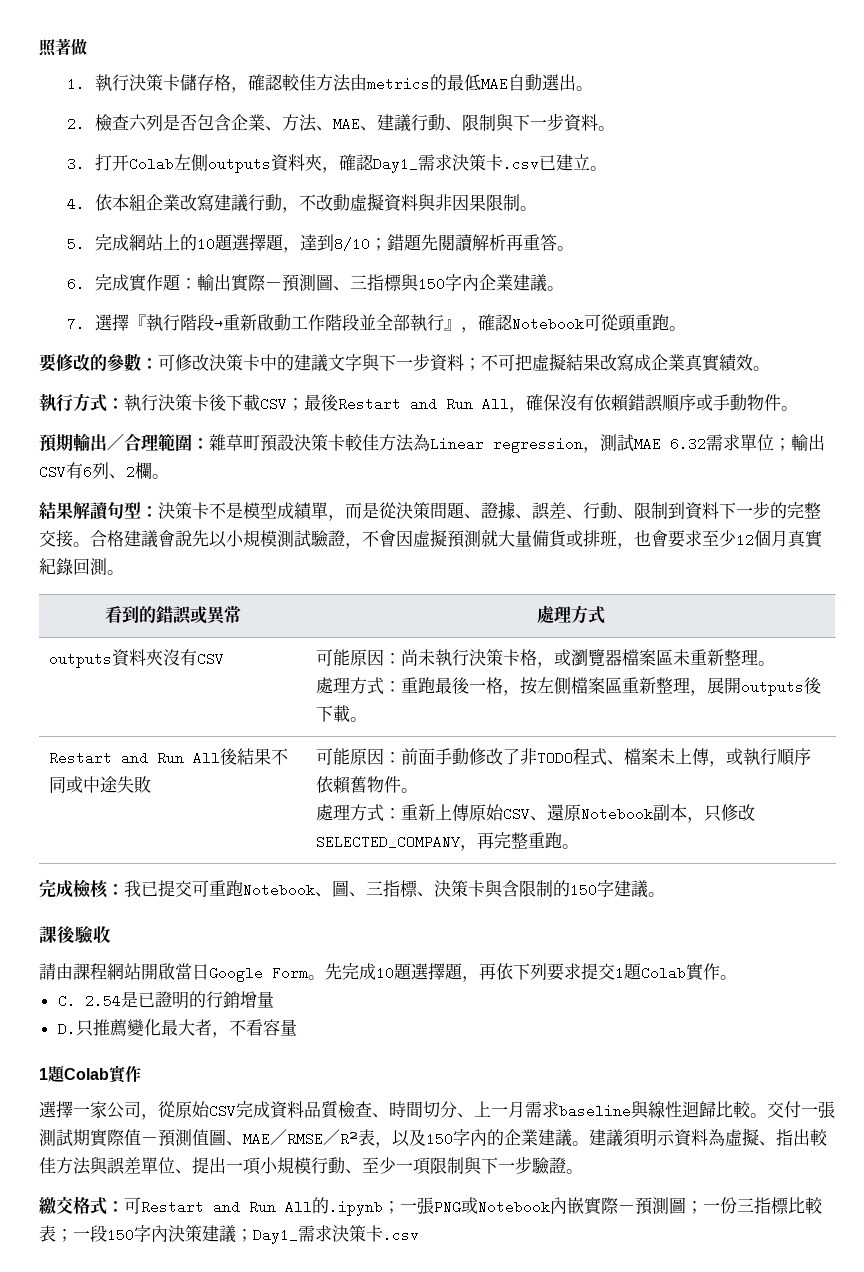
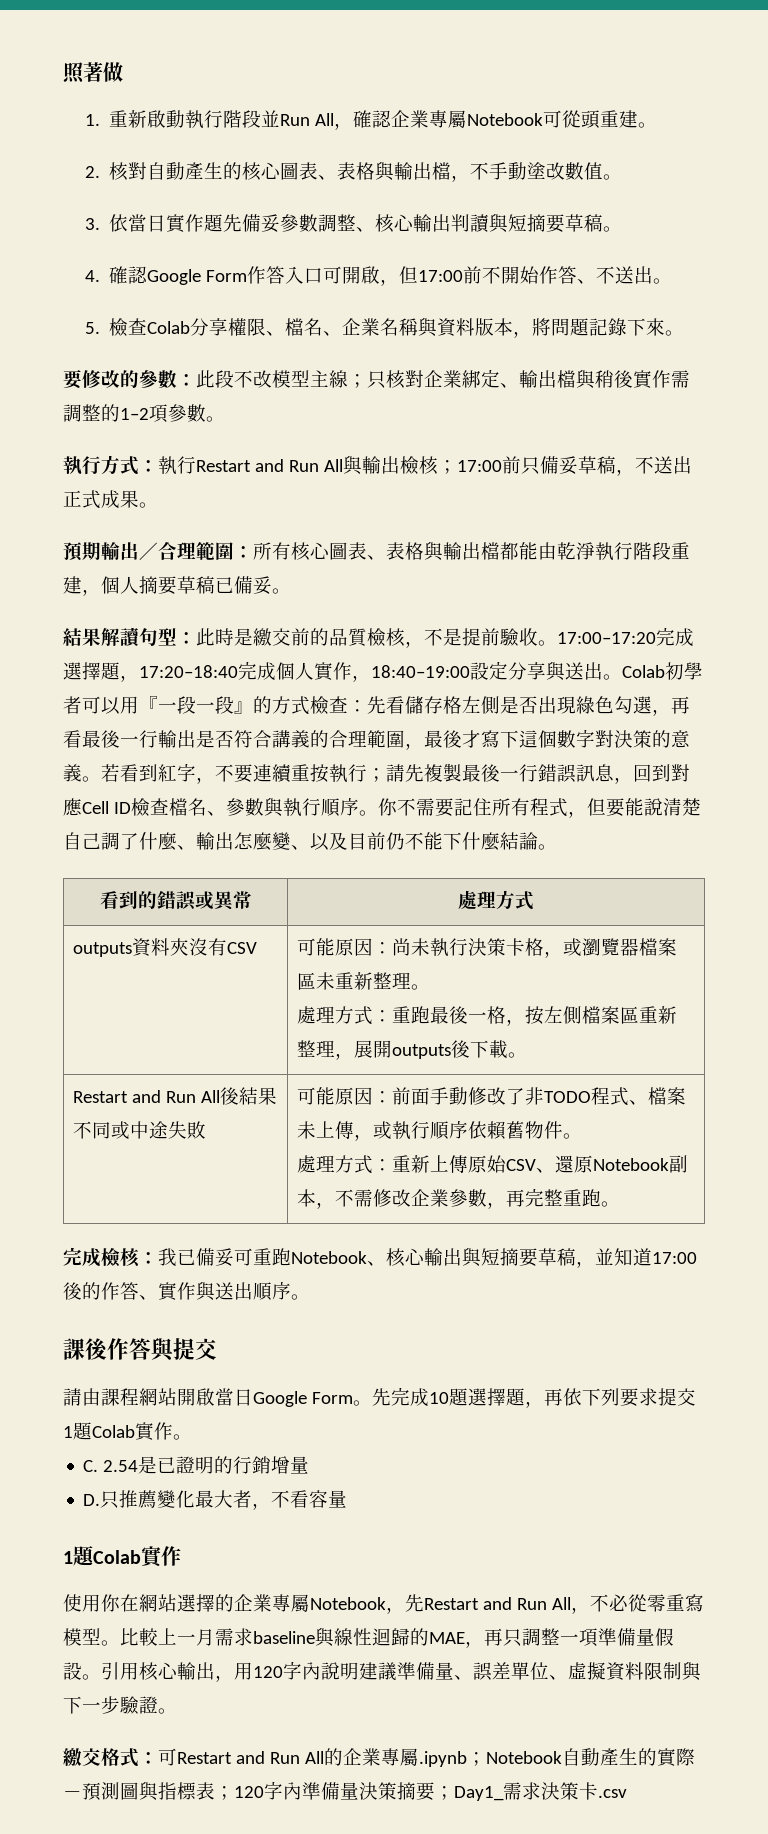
- 1.執行決策卡儲存格，確認較佳方法由metrics的最低MAE自動選出。
- 2.檢查六列是否包含企業、方法、MAE、建議行動、限制與下一步資料。
- 3.打开Colab左側outputs資料夾，確認Day1_需求決策卡.csv已建立。
- 4.依本組企業改寫建議行動，不改動虛擬資料與非因果限制。
- 5.完成網站上的10題選擇題，達到8/10；錯題先閱讀解析再重答。
- 6.完成實作題：輸出實際－預測圖、三指標與150字內企業建議。
- 7.選擇『執行階段→重新啟動工作階段並全部執行』，確認Notebook可從頭重跑。
- 要修改的參數：可修改決策卡中的建議文字與下一步資料；不可把虛擬結果改寫成企業真實績效。
- 執行方式：執行決策卡後下載CSV；最後Restart and Run All，確保沒有依賴錯誤順序或手動物件。
+ 1.重新啟動執行階段並Run All，確認企業專屬Notebook可從頭重建。
+ 2.核對自動產生的核心圖表、表格與輸出檔，不手動塗改數值。
+ 3.依當日實作題先備妥參數調整、核心輸出判讀與短摘要草稿。
+ 4.確認Google Form作答入口可開啟，但17:00前不開始作答、不送出。
+ 5.檢查Colab分享權限、檔名、企業名稱與資料版本，將問題記錄下來。
+ 要修改的參數：此段不改模型主線；只核對企業綁定、輸出檔與稍後實作需調整的1–2項參數。
+ 執行方式：執行Restart and Run All與輸出檢核；17:00前只備妥草稿，不送出正式成果。
- 預期輸出／合理範圍：雜草町預設決策卡較佳方法為Linear regression，測試MAE 6.32需求單位；輸出CSV有6列、2欄。
- 結果解讀句型：決策卡不是模型成績單，而是從決策問題、證據、誤差、行動、限制到資料下一步的完整交接。合格建議會說先以小規模測試驗證，不會因虛擬預測就大量備貨或排班，也會要求至少12個月真實紀錄回測。
+ 預期輸出／合理範圍：所有核心圖表、表格與輸出檔都能由乾淨執行階段重建，個人摘要草稿已備妥。
+ 結果解讀句型：此時是繳交前的品質檢核，不是提前驗收。17:00–17:20完成選擇題，17:20–18:40完成個人實作，18:40–19:00設定分享與送出。Colab初學者可以用『一段一段』的方式檢查：先看儲存格左側是否出現綠色勾選，再看最後一行輸出是否符合講義的合理範圍，最後才寫下這個數字對決策的意義。若看到紅字，不要連續重按執行；請先複製最後一行錯誤訊息，回到對應Cell ID檢查檔名、參數與執行順序。你不需要記住所有程式，但要能說清楚自己調了什麼、輸出怎麼變、以及目前仍不能下什麼結論。
- 處理方式：重新上傳原始CSV、還原Notebook副本，只修改SELECTED_COMPANY，再完整重跑。
+ 處理方式：重新上傳原始CSV、還原Notebook副本，不需修改企業參數，再完整重跑。
- 完成檢核：我已提交可重跑Notebook、圖、三指標、決策卡與含限制的150字建議。
+ 完成檢核：我已備妥可重跑Notebook、核心輸出與短摘要草稿，並知道17:00後的作答、實作與送出順序。
- 課後驗收
+ 課後作答與提交
- 選擇一家公司，從原始CSV完成資料品質檢查、時間切分、上一月需求baseline與線性迴歸比較。交付一張測試期實際值－預測值圖、MAE／RMSE／R²表，以及150字內的企業建議。建議須明示資料為虛擬、指出較佳方法與誤差單位、提出一項小規模行動、至少一項限制與下一步驗證。
+ 使用你在網站選擇的企業專屬Notebook，先Restart and Run All，不必從零重寫模型。比較上一月需求baseline與線性迴歸的MAE，再只調整一項準備量假設。引用核心輸出，用120字內說明建議準備量、誤差單位、虛擬資料限制與下一步驗證。
- 繳交格式：可Restart and Run All的.ipynb；一張PNG或Notebook內嵌實際－預測圖；一份三指標比較表；一段150字內決策建議；Day1_需求決策卡.csv
+ 繳交格式：可Restart and Run All的企業專屬.ipynb；Notebook自動產生的實際－預測圖與指標表；120字內準備量決策摘要；Day1_需求決策卡.csv

